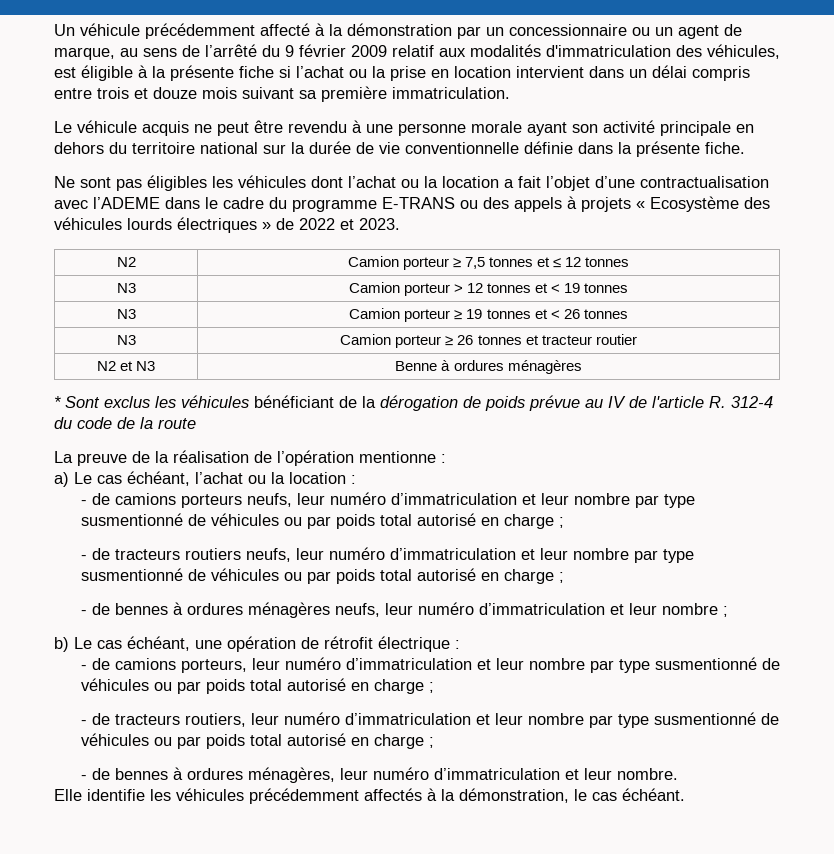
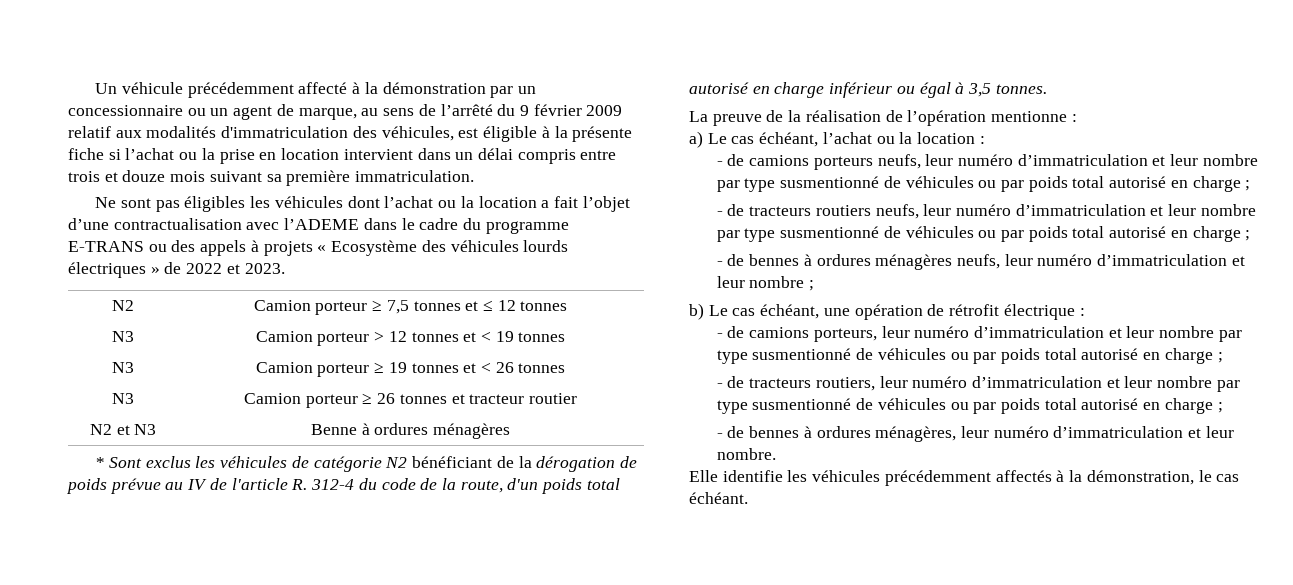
- Le véhicule acquis ne peut être revendu à une personne morale ayant son activité principale en dehors du territoire national sur la durée de vie conventionnelle définie dans la présente fiche.
- * Sont exclus les véhicules bénéficiant de la dérogation de poids prévue au IV de l'article R. 312-4 du code de la route
+ * Sont exclus les véhicules de catégorie N2 bénéficiant de la dérogation de poids prévue au IV de l'article R. 312-4 du code de la route, d'un poids total autorisé en charge inférieur ou égal à 3,5 tonnes.

